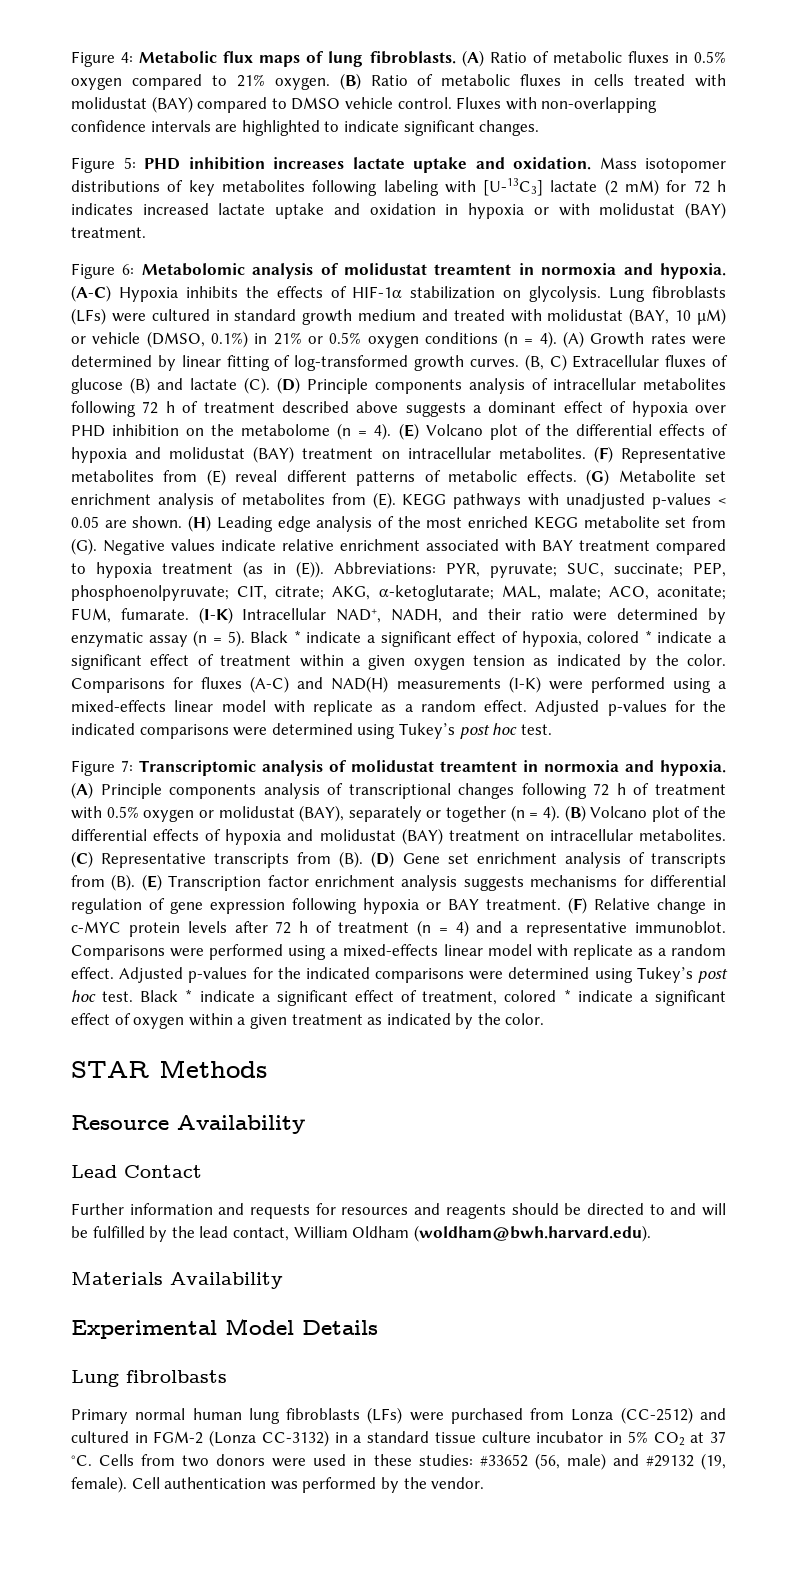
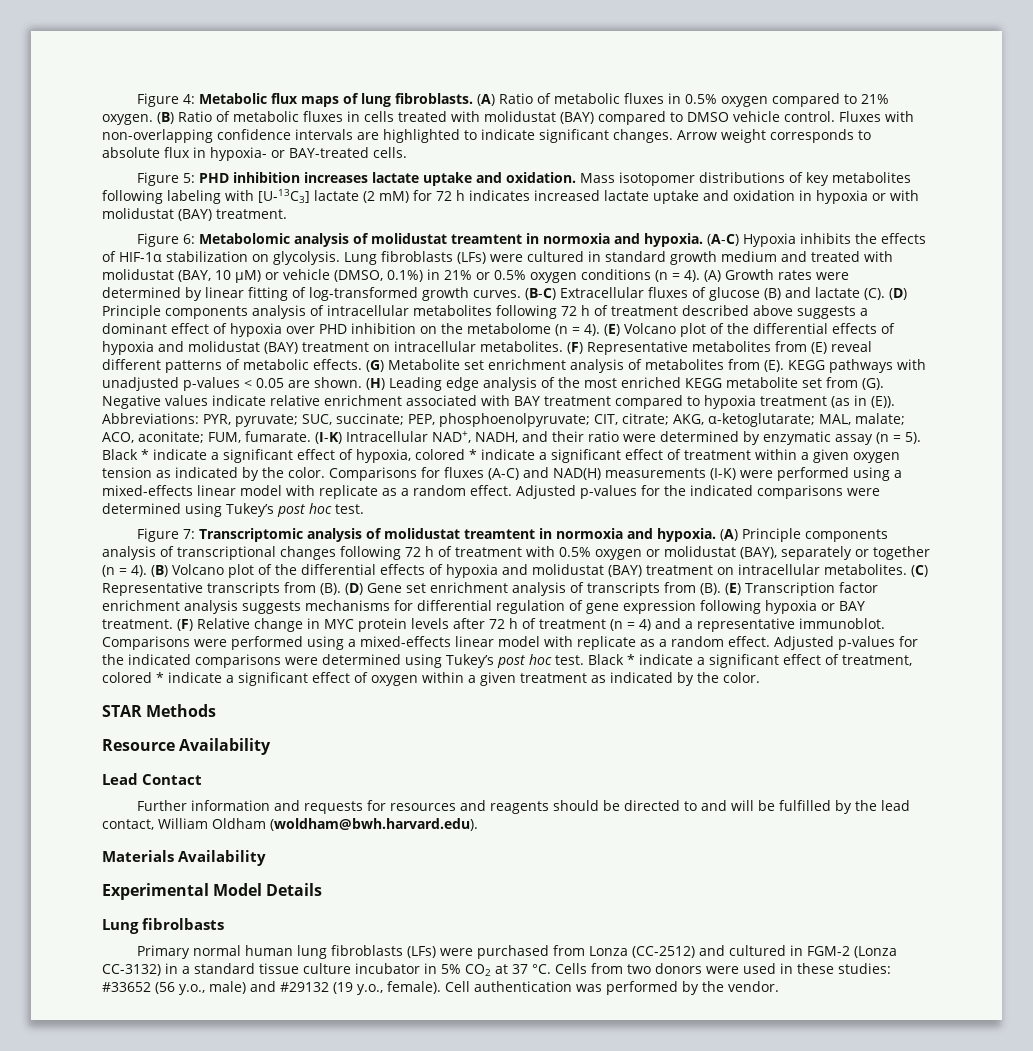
+ Arrow weight corresponds to absolute flux in hypoxia- or BAY-treated cells.
- (B, C) Extracellular fluxes of glucose (B) and lactate (C). (D) Principle components analysis of intracellular metabolites following 72 h of treatment described above suggests a dominant effect of hypoxia over PHD inhibition on the metabolome (n = 4).
+ (B-C) Extracellular fluxes of glucose (B) and lactate (C). (D) Principle components analysis of intracellular metabolites following 72 h of treatment described above suggests a dominant effect of hypoxia over PHD inhibition on the metabolome (n = 4).
- (F) Relative change in c-MYC protein levels after 72 h of treatment (n = 4) and a representative immunoblot.
+ (F) Relative change in MYC protein levels after 72 h of treatment (n = 4) and a representative immunoblot.
- Cells from two donors were used in these studies: #33652 (56, male) and #29132 (19, female).
+ Cells from two donors were used in these studies: #33652 (56 y.o., male) and #29132 (19 y.o., female).

